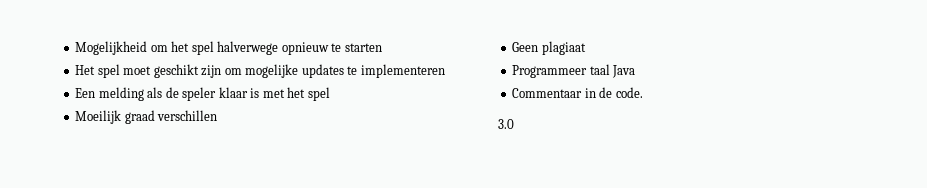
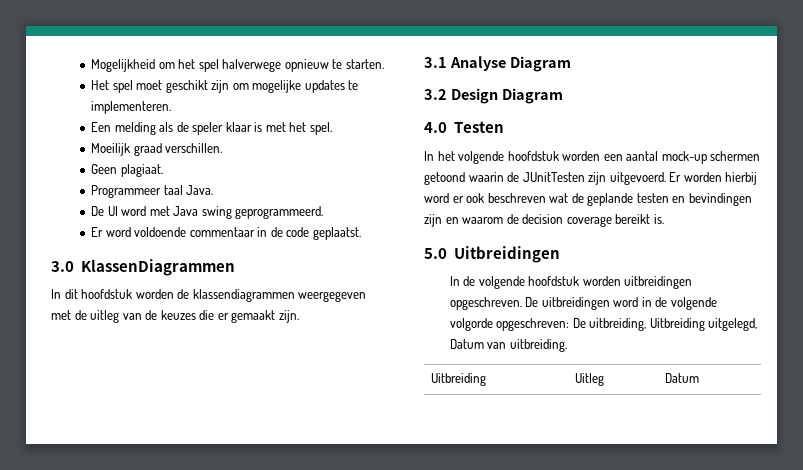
- Mogelijkheid om het spel halverwege opnieuw te starten
+ Mogelijkheid om het spel halverwege opnieuw te starten.
- Het spel moet geschikt zijn om mogelijke updates te implementeren
+ Het spel moet geschikt zijn om mogelijke updates te implementeren.
- Een melding als de speler klaar is met het spel
+ Een melding als de speler klaar is met het spel.
- Moeilijk graad verschillen
+ Moeilijk graad verschillen.
- Geen plagiaat
+ Geen plagiaat.
- Programmeer taal Java
- Commentaar in de code.
- 3.0
+ Programmeer taal Java.
+ De UI word met Java swing geprogrammeerd.
+ Er word voldoende commentaar in de code geplaatst.
+ 3.0 KlassenDiagrammen
+ In dit hoofdstuk worden de klassendiagrammen weergegeven met de uitleg van de keuzes die er gemaakt zijn.
+ 3.1 Analyse Diagram
+ 3.2 Design Diagram
+ 4.0 Testen
+ In het volgende hoofdstuk worden een aantal mock-up schermen getoond waarin de JUnitTesten zijn uitgevoerd. Er worden hierbij word er ook beschreven wat de geplande testen en bevindingen zijn en waarom de decision coverage bereikt is.
+ 5.0 Uitbreidingen
+ In de volgende hoofdstuk worden uitbreidingen opgeschreven. De uitbreidingen word in de volgende volgorde opgeschreven: De uitbreiding, Uitbreiding uitgelegd, Datum van uitbreiding.
+ Uitbreiding | Uitleg | Datum

